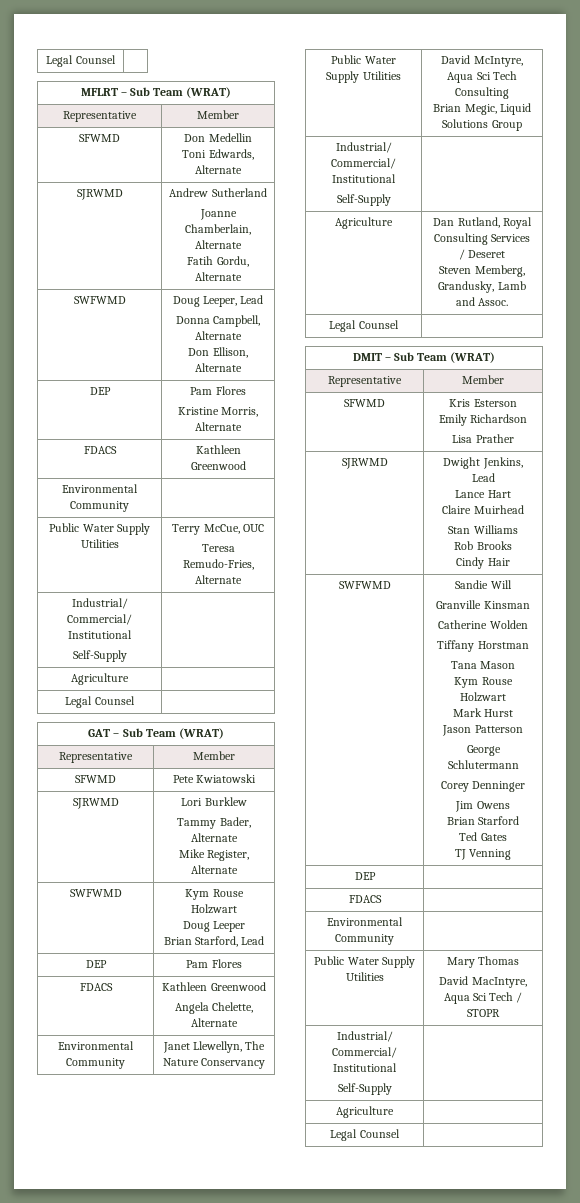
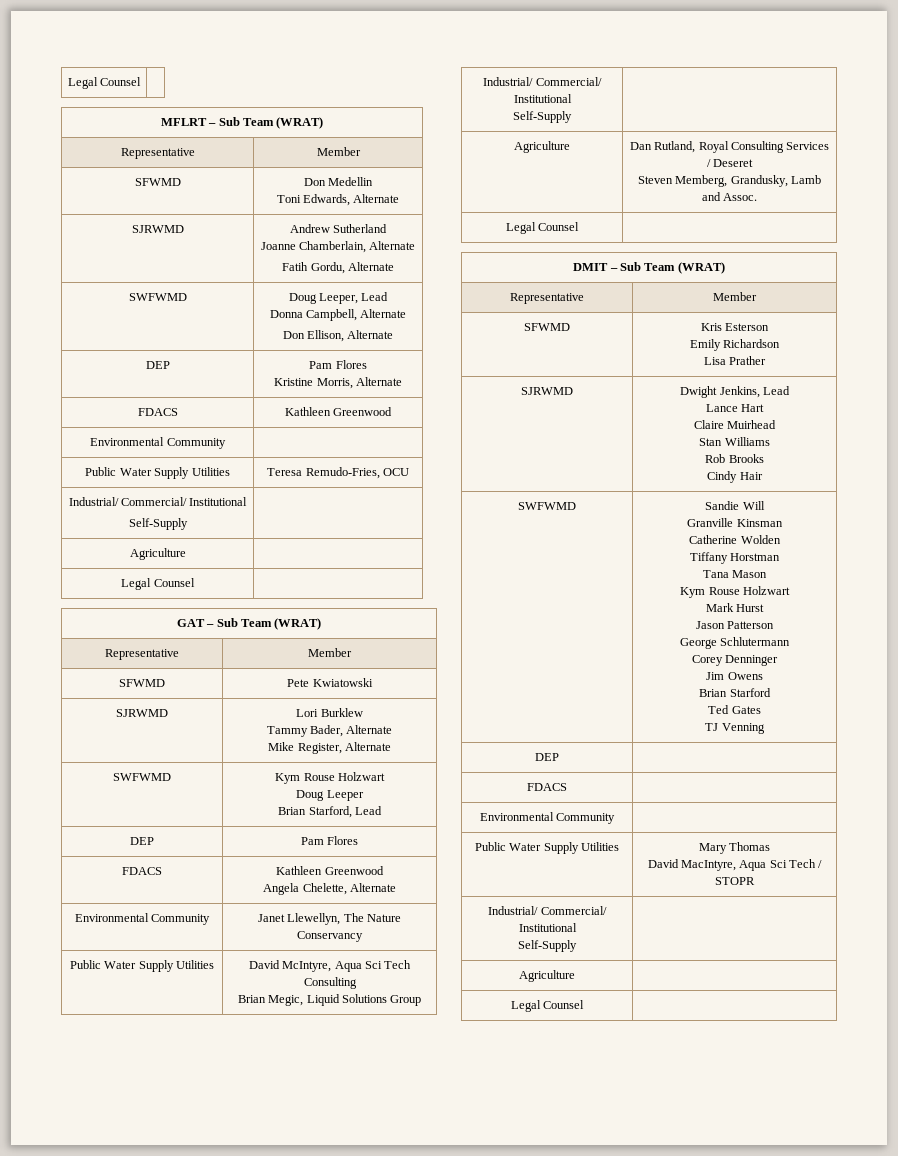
- Public Water Supply Utilities | Terry McCue, OUC
- Teresa Remudo-Fries, Alternate
+ Public Water Supply Utilities | Teresa Remudo-Fries, OCU

